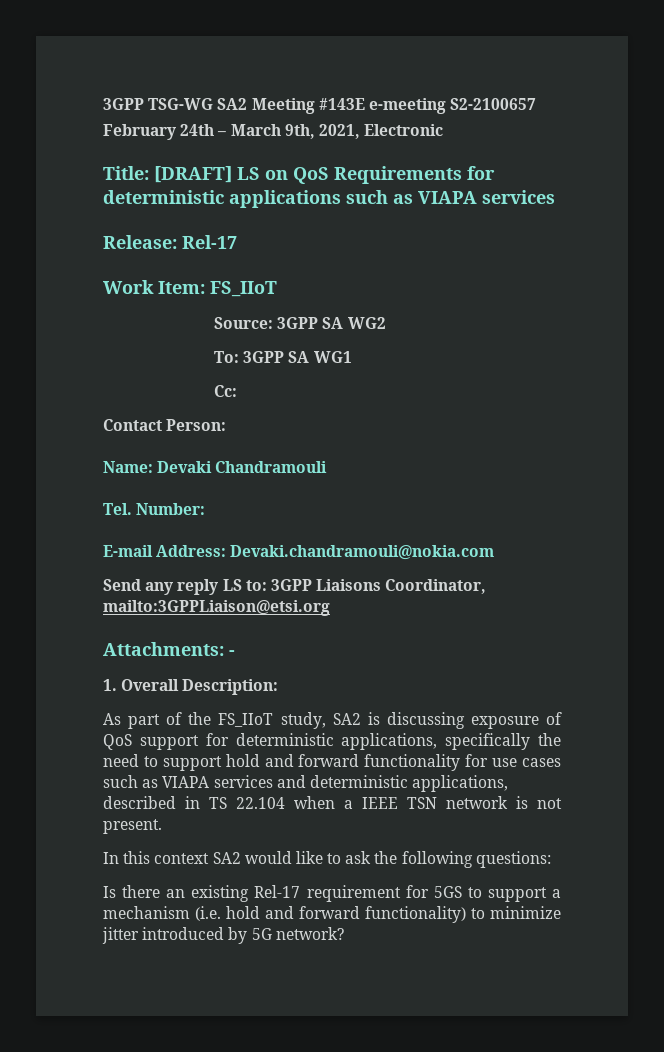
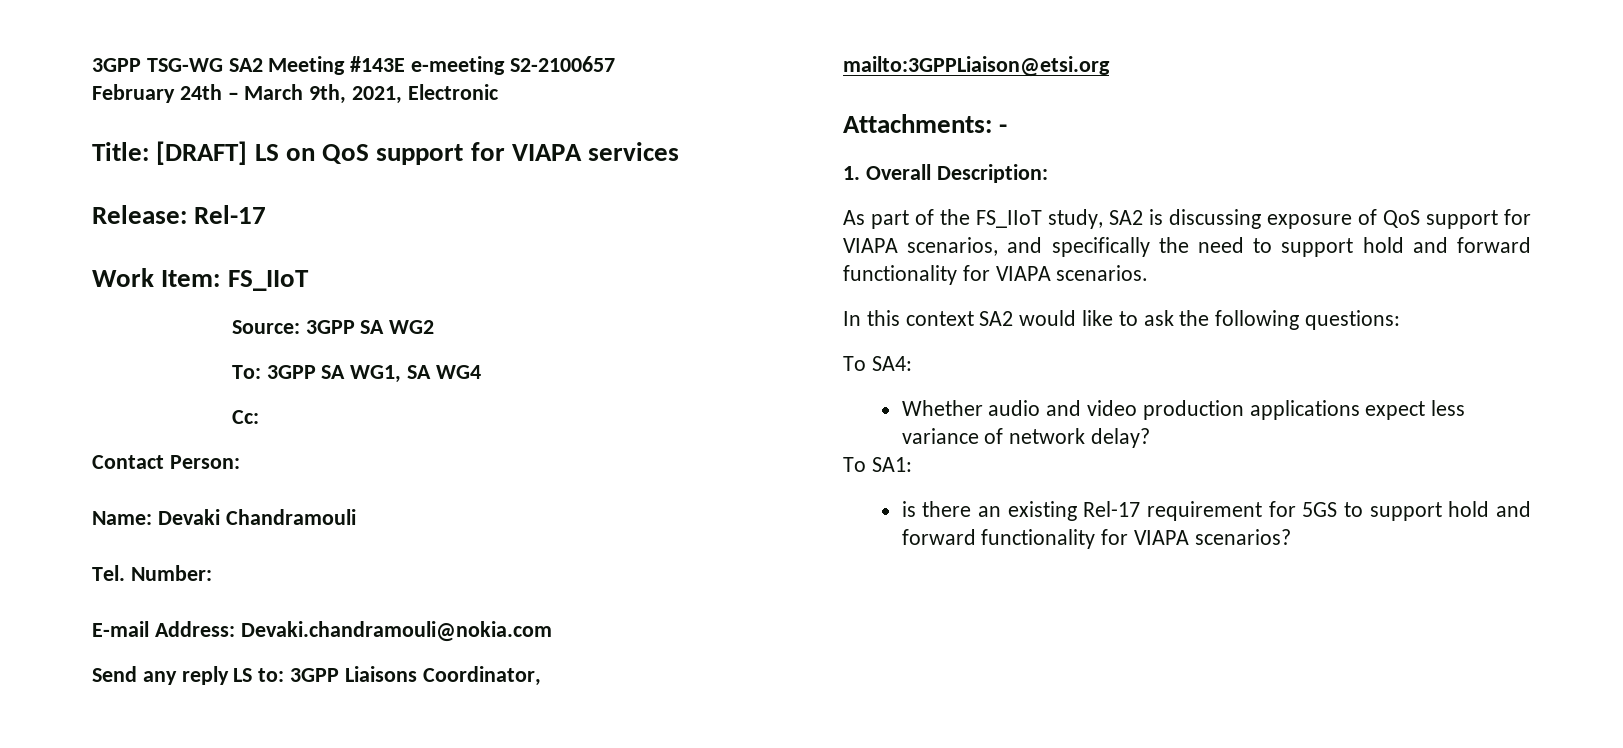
- Title: [DRAFT] LS on QoS Requirements for deterministic applications such as VIAPA services
+ Title: [DRAFT] LS on QoS support for VIAPA services
- To: 3GPP SA WG1
+ To: 3GPP SA WG1, SA WG4
- As part of the FS_IIoT study, SA2 is discussing exposure of QoS support for deterministic applications, specifically the need to support hold and forward functionality for use cases such as VIAPA services and deterministic applications, described in TS 22.104 when a IEEE TSN network is not present.
+ As part of the FS_IIoT study, SA2 is discussing exposure of QoS support for VIAPA scenarios, and specifically the need to support hold and forward functionality for VIAPA scenarios.
- Is there an existing Rel-17 requirement for 5GS to support a mechanism (i.e. hold and forward functionality) to minimize jitter introduced by 5G network?
+ To SA4:
+ Whether audio and video production applications expect less variance of network delay?
+ To SA1:
+ is there an existing Rel-17 requirement for 5GS to support hold and forward functionality for VIAPA scenarios?

